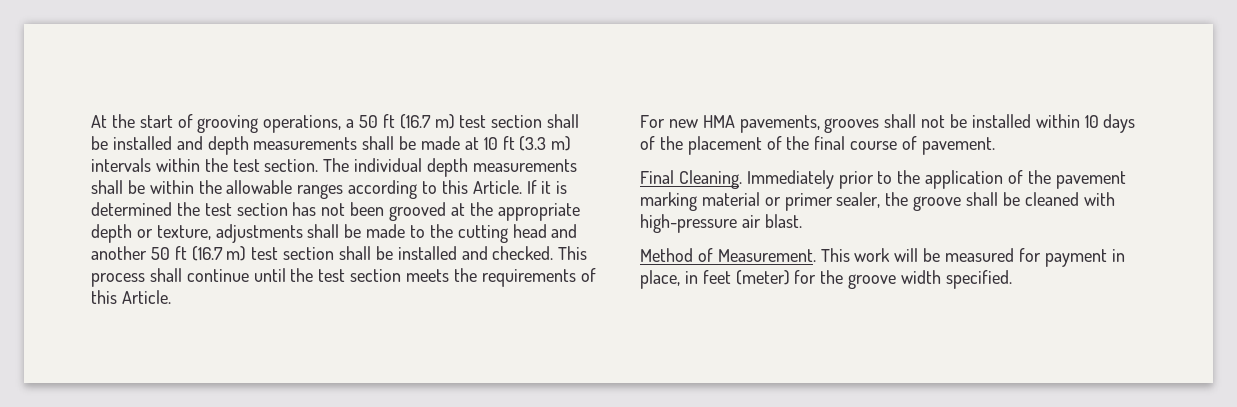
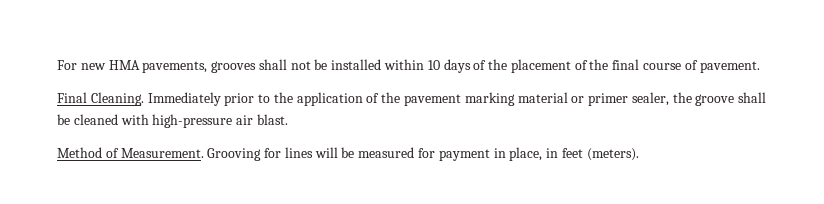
- At the start of grooving operations, a 50 ft (16.7 m) test section shall be installed and depth measurements shall be made at 10 ft (3.3 m) intervals within the test section. The individual depth measurements shall be within the allowable ranges according to this Article. If it is determined the test section has not been grooved at the appropriate depth or texture, adjustments shall be made to the cutting head and another 50 ft (16.7 m) test section shall be installed and checked. This process shall continue until the test section meets the requirements of this Article.
- This work will be measured for payment in place, in feet (meter) for the groove width specified.
+ Grooving for lines will be measured for payment in place, in feet (meters).

